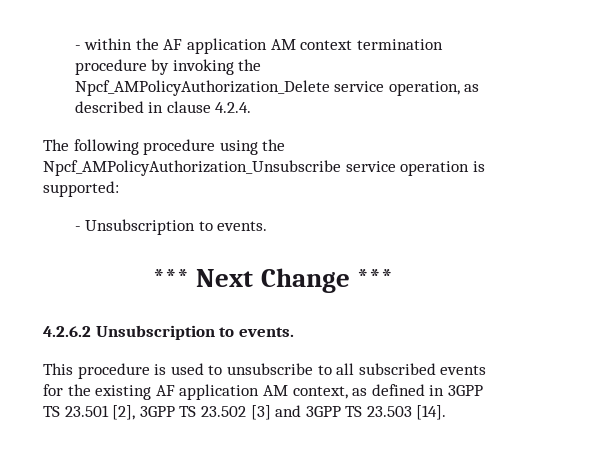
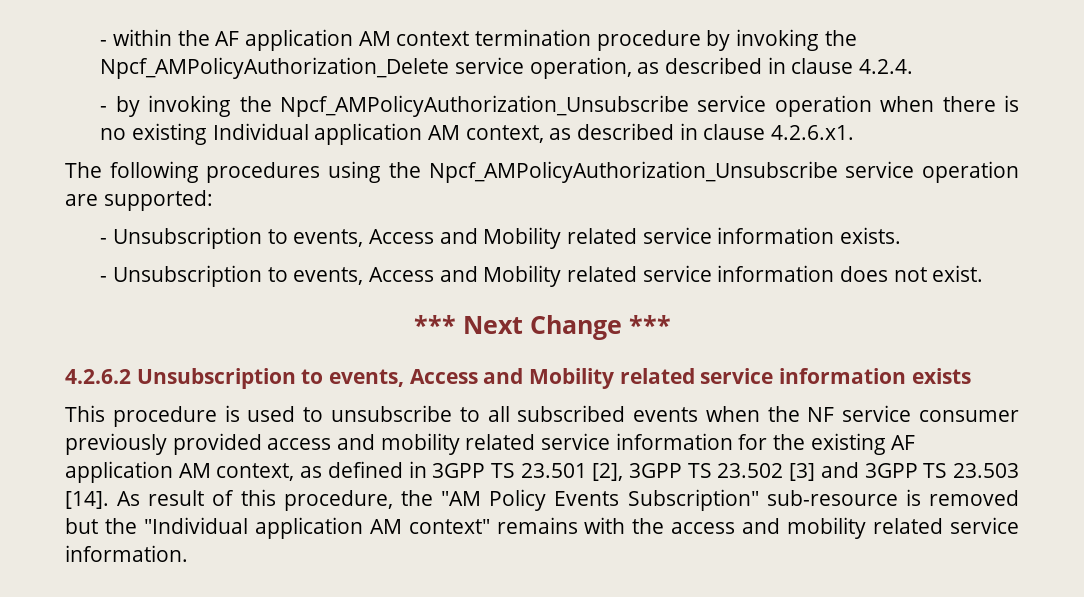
+ - by invoking the Npcf_AMPolicyAuthorization_Unsubscribe service operation when there is no existing Individual application AM context, as described in clause 4.2.6.x1.
- The following procedure using the Npcf_AMPolicyAuthorization_Unsubscribe service operation is supported:
+ The following procedures using the Npcf_AMPolicyAuthorization_Unsubscribe service operation are supported:
- - Unsubscription to events.
+ - Unsubscription to events, Access and Mobility related service information exists.
+ - Unsubscription to events, Access and Mobility related service information does not exist.
- 4.2.6.2 Unsubscription to events.
+ 4.2.6.2 Unsubscription to events, Access and Mobility related service information exists
- This procedure is used to unsubscribe to all subscribed events for the existing AF application AM context, as defined in 3GPP TS 23.501 [2], 3GPP TS 23.502 [3] and 3GPP TS 23.503 [14].
+ This procedure is used to unsubscribe to all subscribed events when the NF service consumer previously provided access and mobility related service information for the existing AF application AM context, as defined in 3GPP TS 23.501 [2], 3GPP TS 23.502 [3] and 3GPP TS 23.503 [14].
+ As result of this procedure, the "AM Policy Events Subscription" sub-resource is removed but the "Individual application AM context" remains with the access and mobility related service information.

